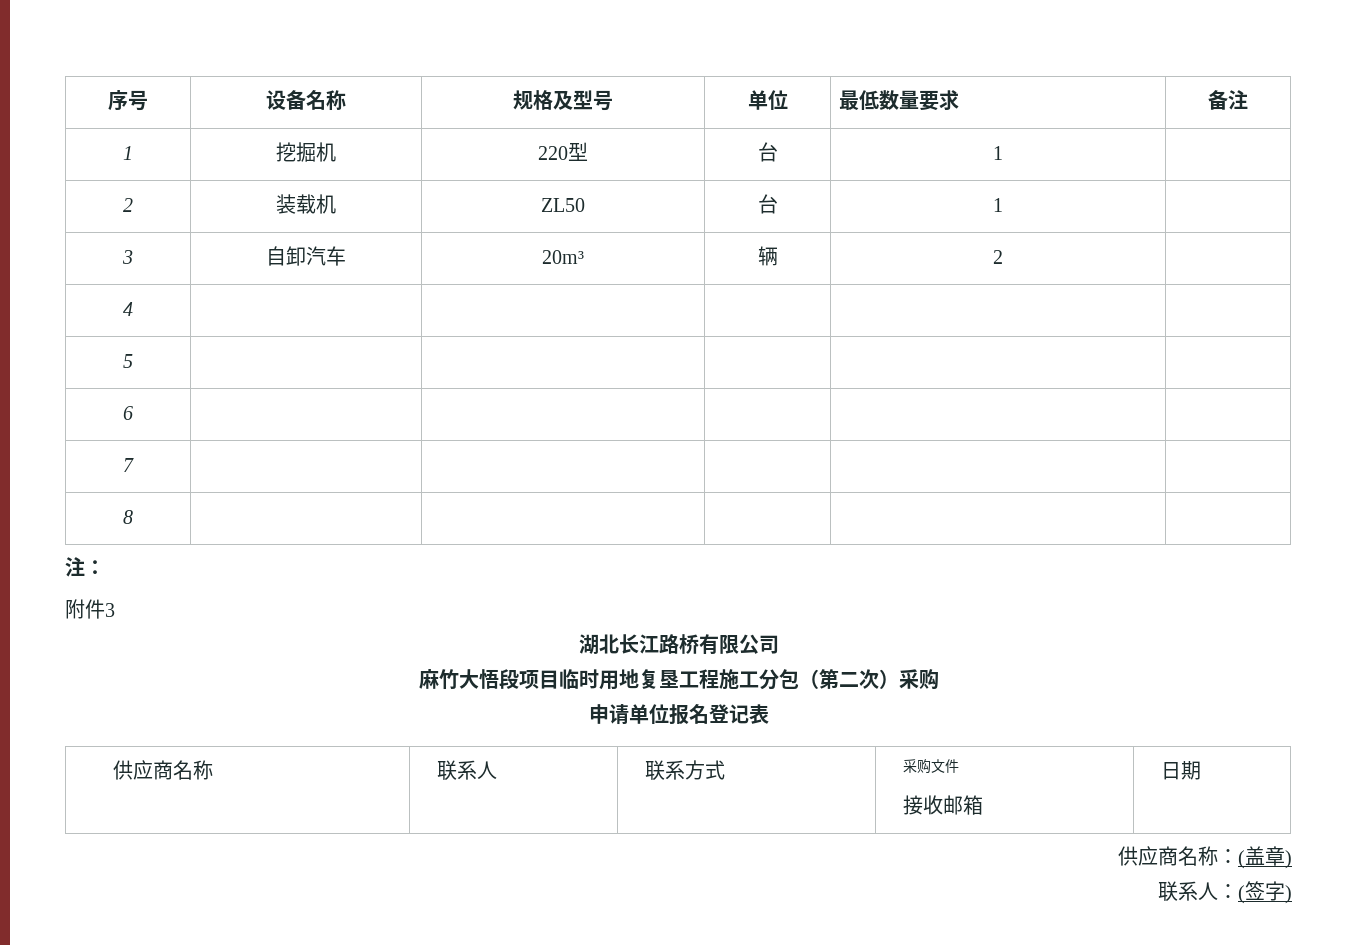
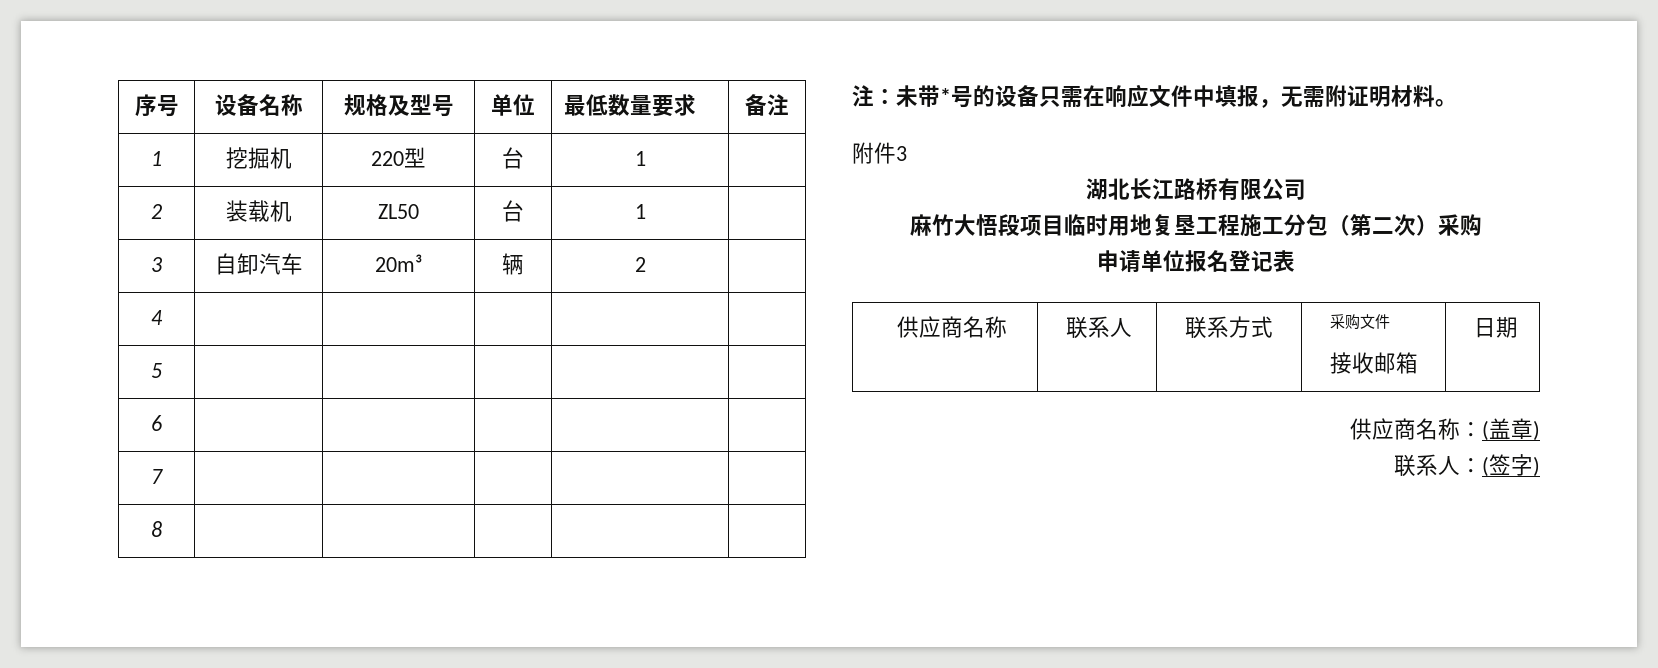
- 注：
+ 注：未带*号的设备只需在响应文件中填报，无需附证明材料。

